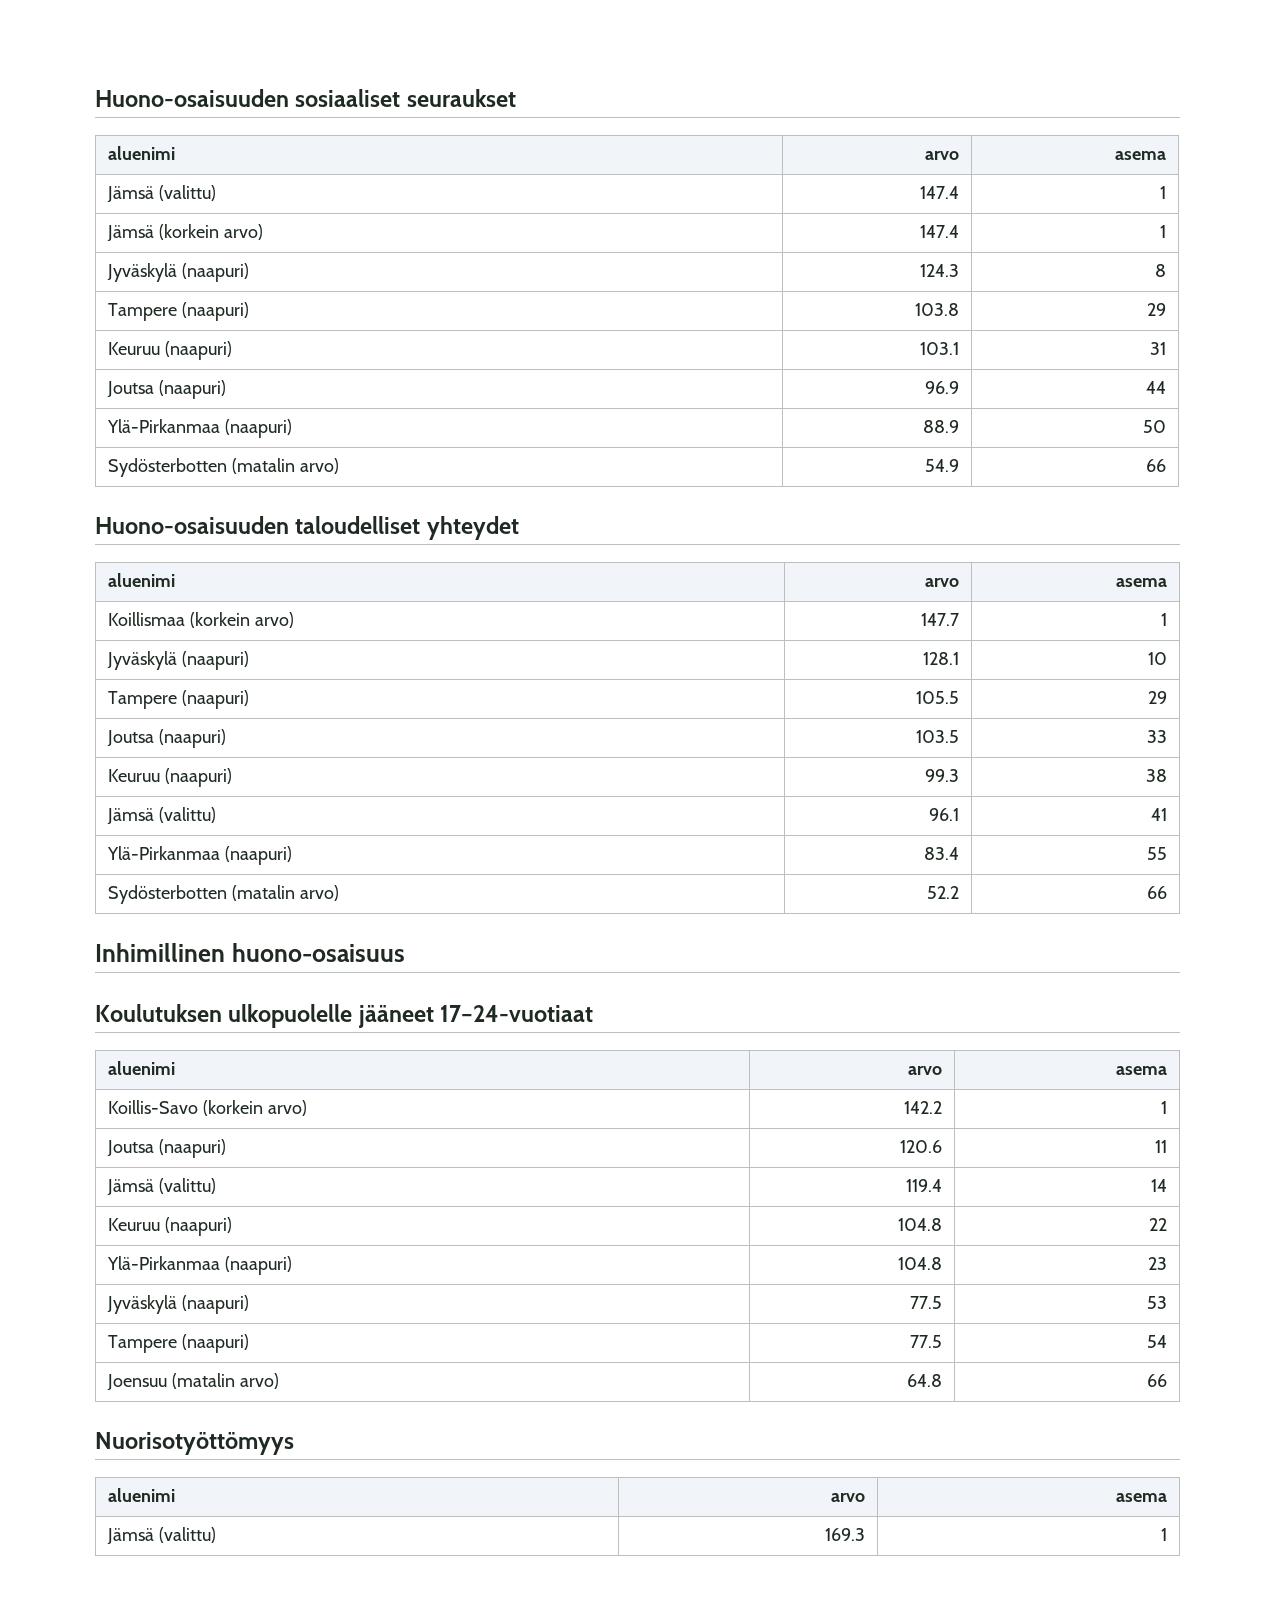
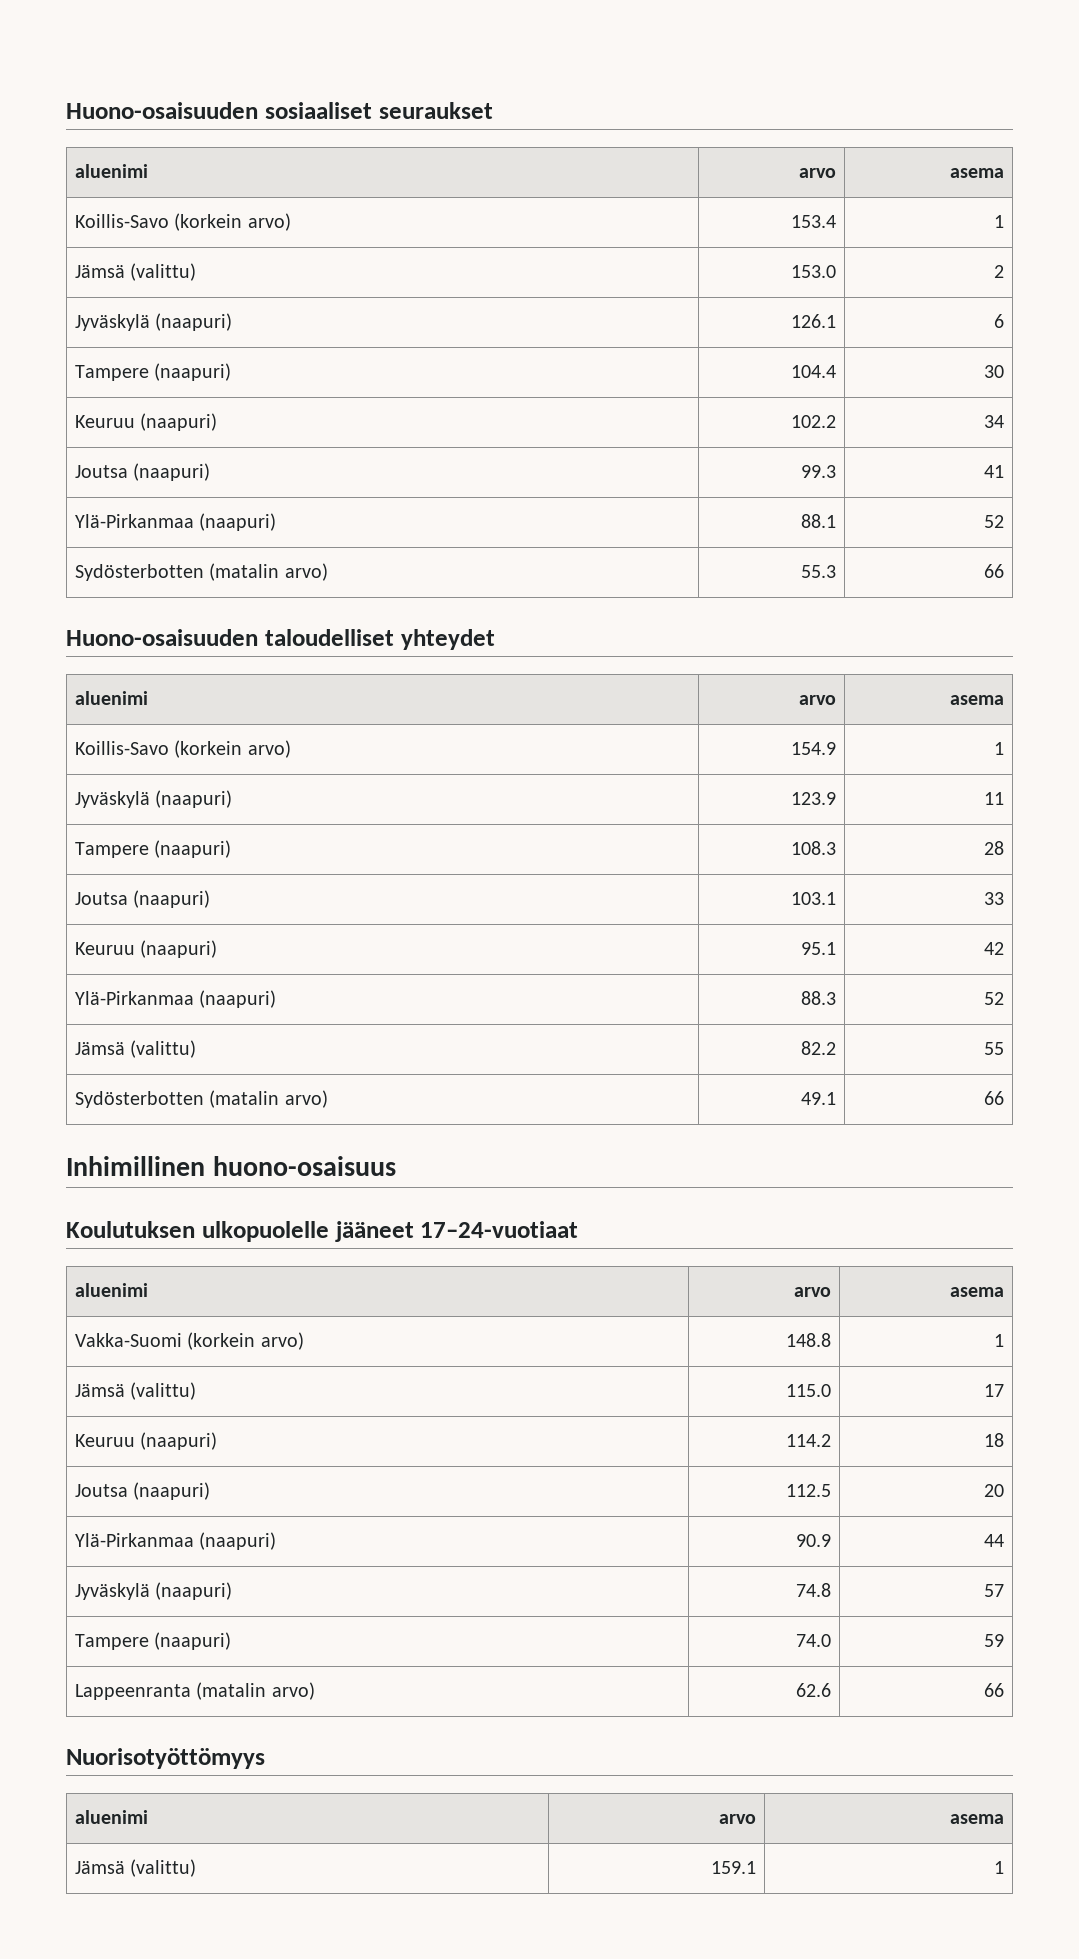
- Jämsä (valittu) | 147.4 | 1
- Jämsä (korkein arvo) | 147.4 | 1
- Jyväskylä (naapuri) | 124.3 | 8
- Tampere (naapuri) | 103.8 | 29
- Keuruu (naapuri) | 103.1 | 31
- Joutsa (naapuri) | 96.9 | 44
- Ylä-Pirkanmaa (naapuri) | 88.9 | 50
- Sydösterbotten (matalin arvo) | 54.9 | 66
+ Koillis-Savo (korkein arvo) | 153.4 | 1
+ Jämsä (valittu) | 153.0 | 2
+ Jyväskylä (naapuri) | 126.1 | 6
+ Tampere (naapuri) | 104.4 | 30
+ Keuruu (naapuri) | 102.2 | 34
+ Joutsa (naapuri) | 99.3 | 41
+ Ylä-Pirkanmaa (naapuri) | 88.1 | 52
+ Sydösterbotten (matalin arvo) | 55.3 | 66
- Koillismaa (korkein arvo) | 147.7 | 1
- Jyväskylä (naapuri) | 128.1 | 10
- Tampere (naapuri) | 105.5 | 29
- Joutsa (naapuri) | 103.5 | 33
+ Koillis-Savo (korkein arvo) | 154.9 | 1
+ Jyväskylä (naapuri) | 123.9 | 11
+ Tampere (naapuri) | 108.3 | 28
+ Joutsa (naapuri) | 103.1 | 33
- Keuruu (naapuri) | 99.3 | 38
- Jämsä (valittu) | 96.1 | 41
- Ylä-Pirkanmaa (naapuri) | 83.4 | 55
+ Keuruu (naapuri) | 95.1 | 42
+ Ylä-Pirkanmaa (naapuri) | 88.3 | 52
+ Jämsä (valittu) | 82.2 | 55
- Sydösterbotten (matalin arvo) | 52.2 | 66
+ Sydösterbotten (matalin arvo) | 49.1 | 66
- Koillis-Savo (korkein arvo) | 142.2 | 1
- Joutsa (naapuri) | 120.6 | 11
- Jämsä (valittu) | 119.4 | 14
- Keuruu (naapuri) | 104.8 | 22
- Ylä-Pirkanmaa (naapuri) | 104.8 | 23
- Jyväskylä (naapuri) | 77.5 | 53
- Tampere (naapuri) | 77.5 | 54
- Joensuu (matalin arvo) | 64.8 | 66
+ Vakka-Suomi (korkein arvo) | 148.8 | 1
+ Jämsä (valittu) | 115.0 | 17
+ Keuruu (naapuri) | 114.2 | 18
+ Joutsa (naapuri) | 112.5 | 20
+ Ylä-Pirkanmaa (naapuri) | 90.9 | 44
+ Jyväskylä (naapuri) | 74.8 | 57
+ Tampere (naapuri) | 74.0 | 59
+ Lappeenranta (matalin arvo) | 62.6 | 66
- Jämsä (valittu) | 169.3 | 1
+ Jämsä (valittu) | 159.1 | 1

